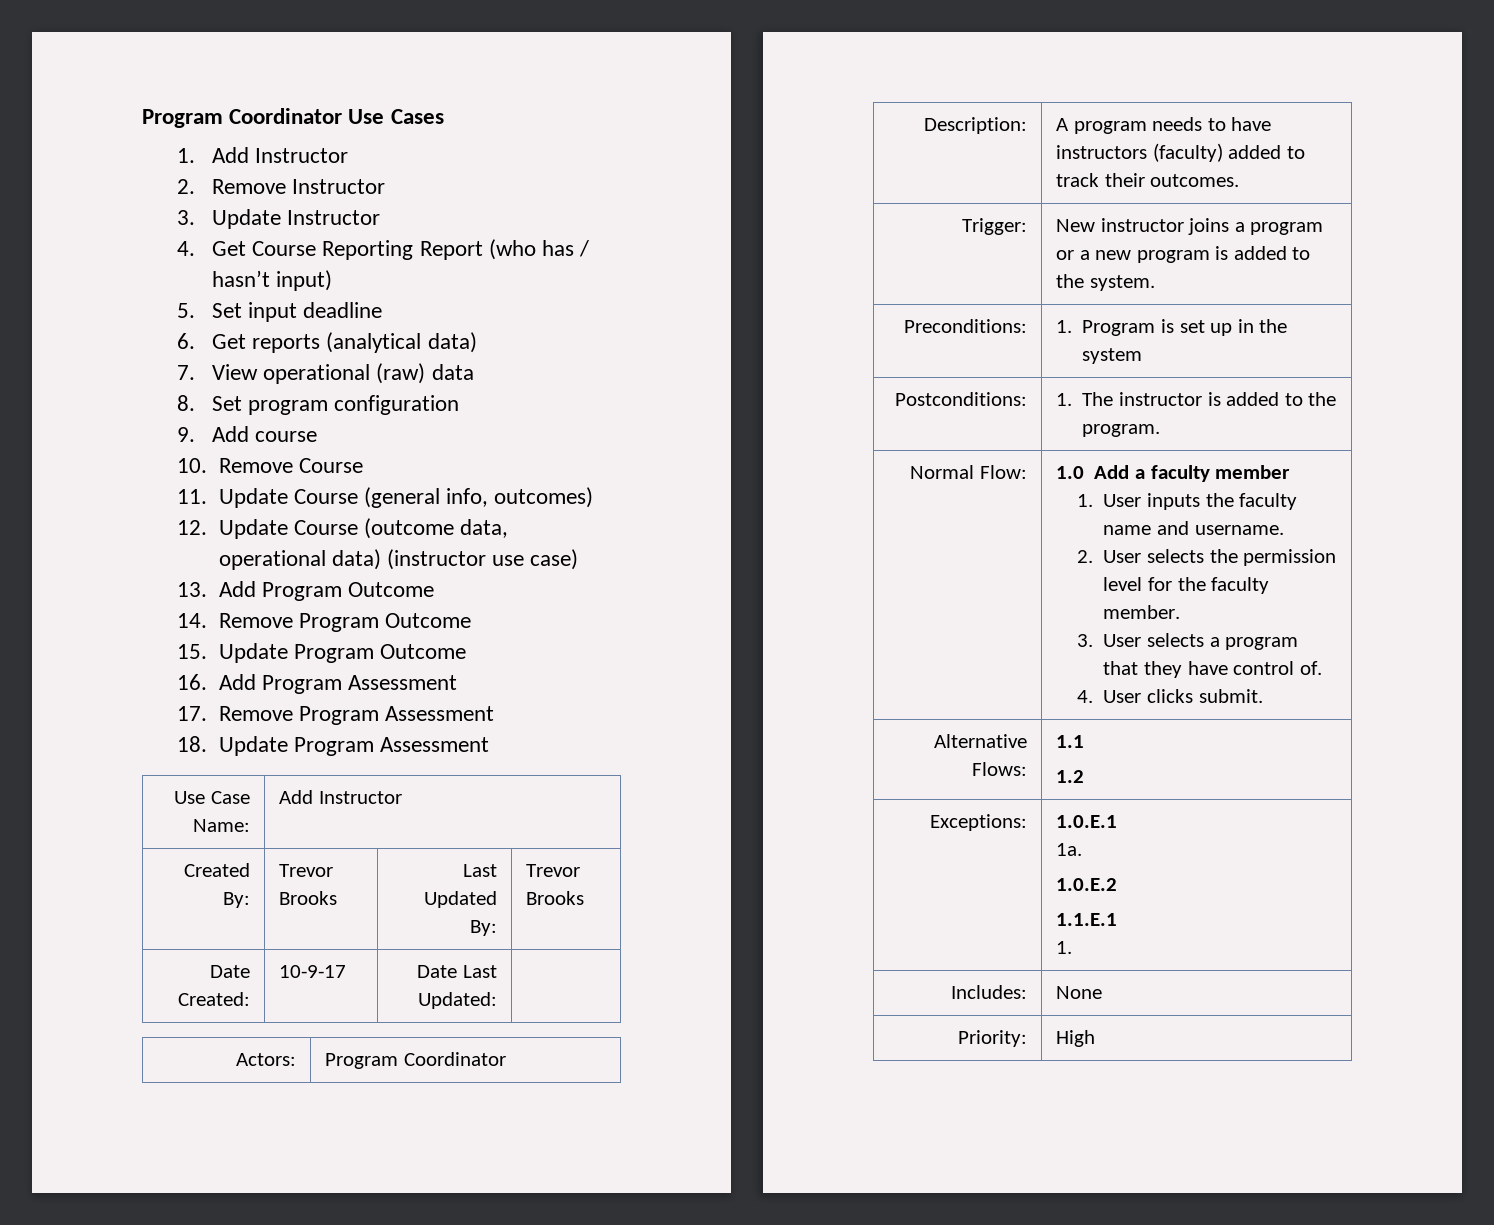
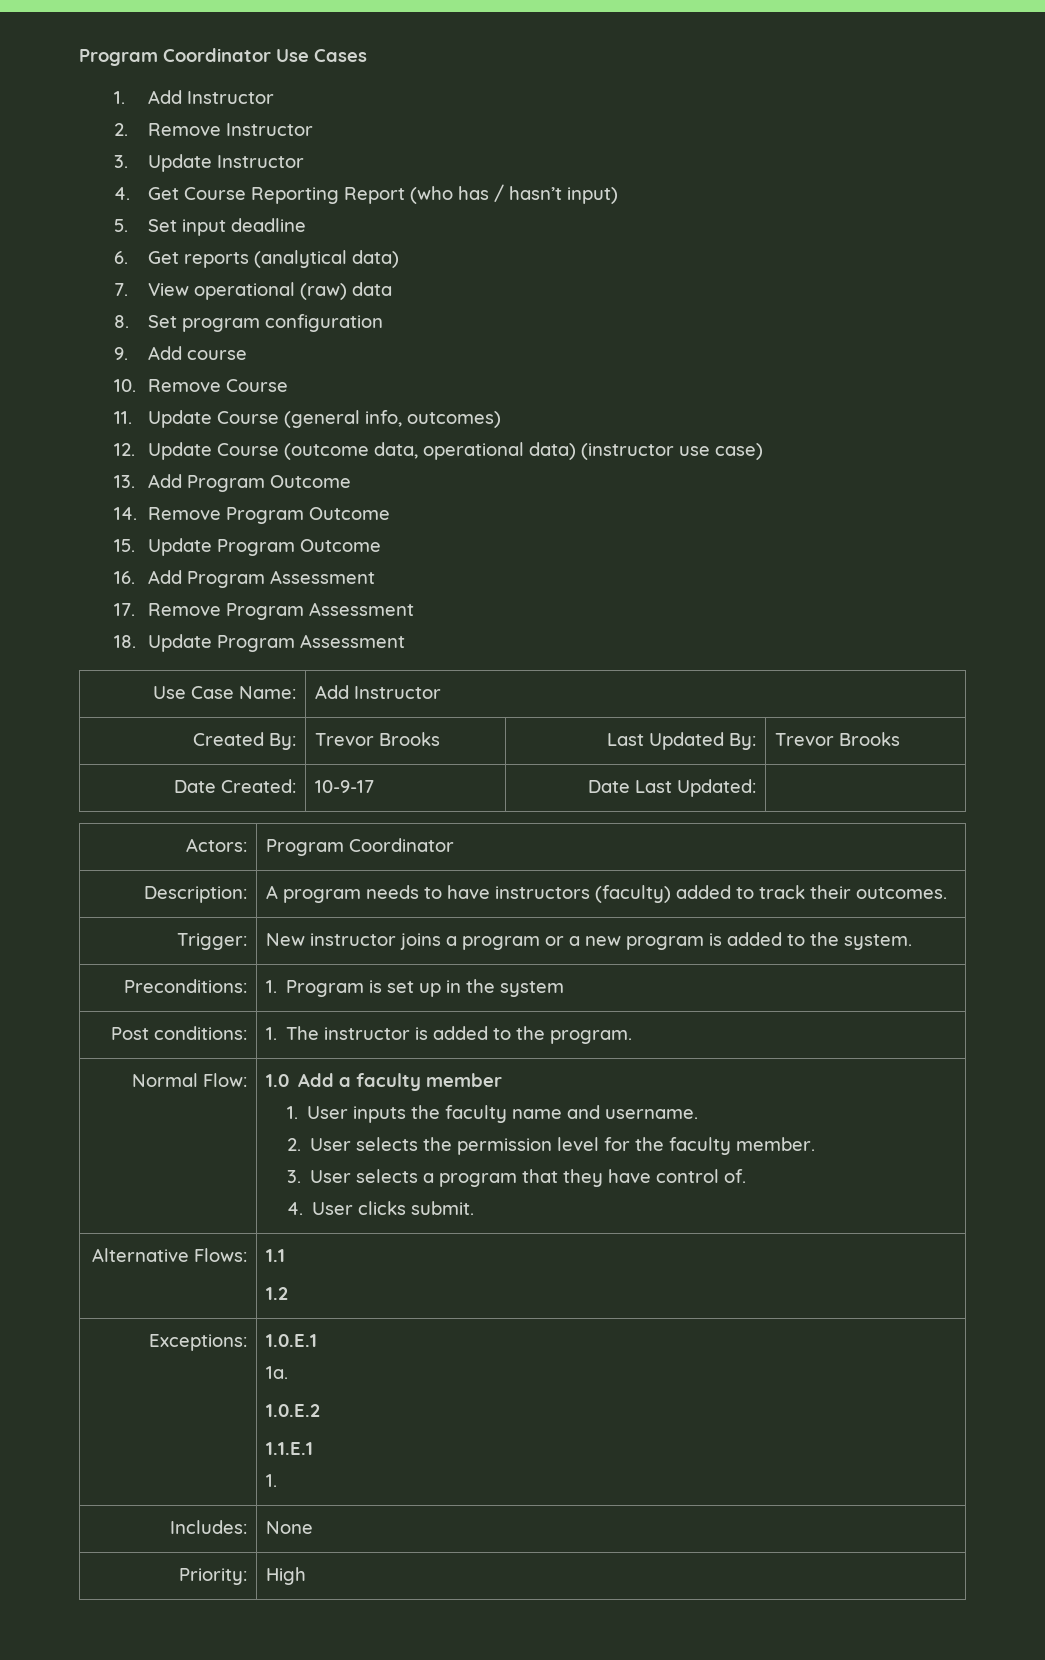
- Postconditions: | 1. The instructor is added to the program.
+ Post conditions: | 1. The instructor is added to the program.

